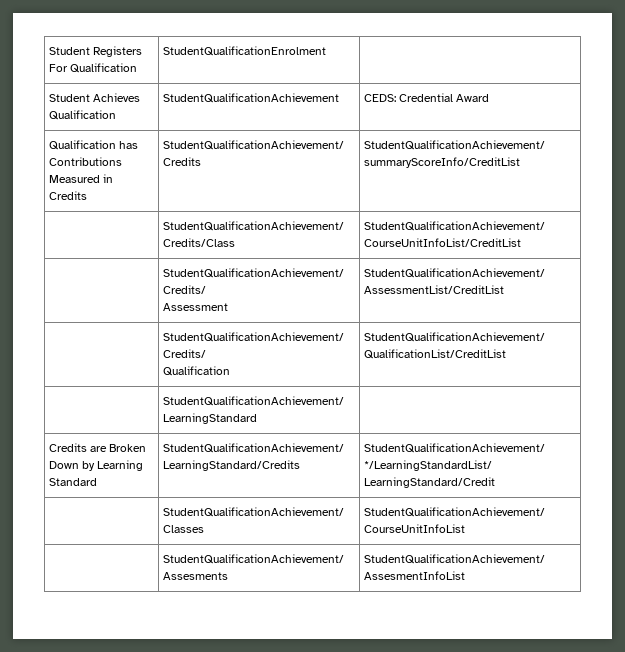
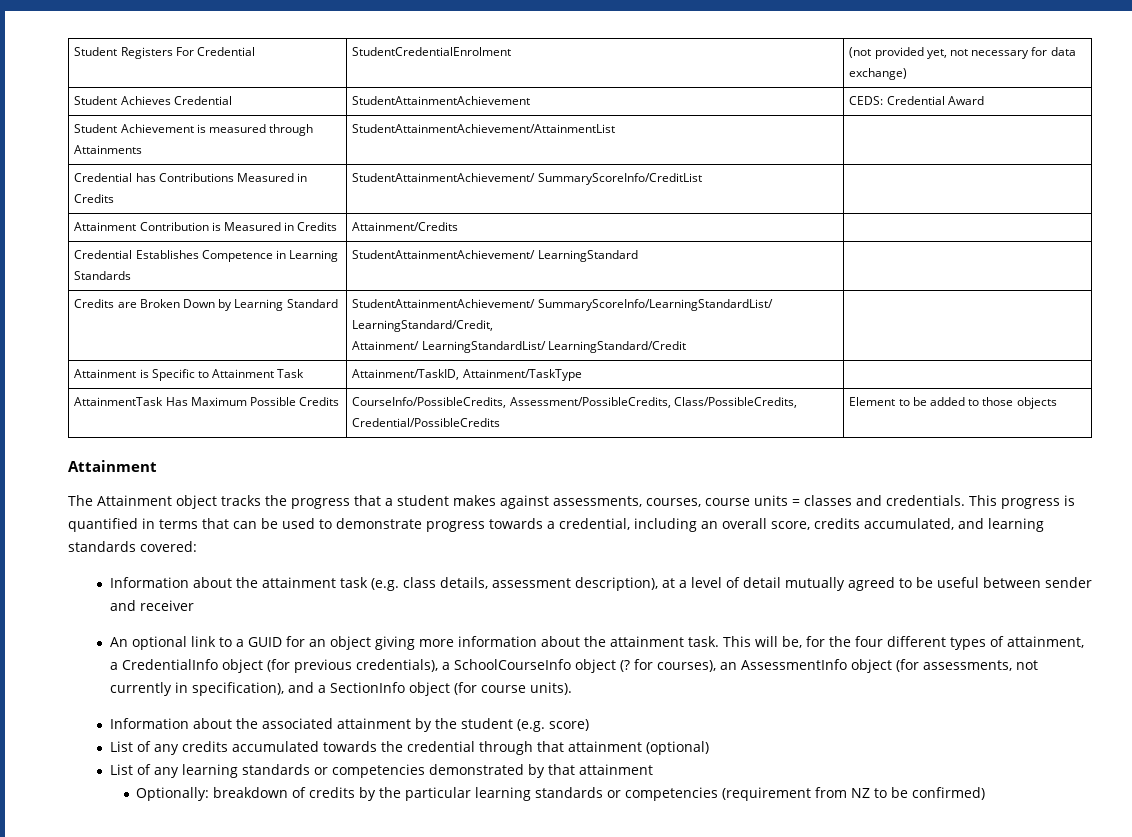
- Student Registers For Qualification | StudentQualificationEnrolment |
+ Student Registers For Credential | StudentCredentialEnrolment | (not provided yet, not necessary for data exchange)
- Student Achieves Qualification | StudentQualificationAchievement | CEDS: Credential Award
+ Student Achieves Credential | StudentAttainmentAchievement | CEDS: Credential Award
- Qualification has Contributions Measured in Credits | StudentQualificationAchievement/ Credits | StudentQualificationAchievement/ summaryScoreInfo/CreditList
- | StudentQualificationAchievement/ Credits/Class | StudentQualificationAchievement/ CourseUnitInfoList/CreditList
- | StudentQualificationAchievement/ Credits/
- Assessment | StudentQualificationAchievement/ AssessmentList/CreditList
- | StudentQualificationAchievement/ Credits/
- Qualification | StudentQualificationAchievement/ QualificationList/CreditList
- | StudentQualificationAchievement/ LearningStandard |
+ Student Achievement is measured through Attainments | StudentAttainmentAchievement/AttainmentList |
+ Credential has Contributions Measured in Credits | StudentAttainmentAchievement/ SummaryScoreInfo/CreditList |
+ Attainment Contribution is Measured in Credits | Attainment/Credits |
+ Credential Establishes Competence in Learning Standards | StudentAttainmentAchievement/ LearningStandard |
- Credits are Broken Down by Learning Standard | StudentQualificationAchievement/ LearningStandard/Credits | StudentQualificationAchievement/ */LearningStandardList/ LearningStandard/Credit
- | StudentQualificationAchievement/ Classes | StudentQualificationAchievement/ CourseUnitInfoList
- | StudentQualificationAchievement/ Assesments | StudentQualificationAchievement/ AssesmentInfoList
+ Credits are Broken Down by Learning Standard | StudentAttainmentAchievement/ SummaryScoreInfo/LearningStandardList/ LearningStandard/Credit,
+ Attainment/ LearningStandardList/ LearningStandard/Credit |
+ Attainment is Specific to Attainment Task | Attainment/TaskID, Attainment/TaskType |
+ AttainmentTask Has Maximum Possible Credits | CourseInfo/PossibleCredits, Assessment/PossibleCredits, Class/PossibleCredits, Credential/PossibleCredits | Element to be added to those objects
+ Attainment
+ The Attainment object tracks the progress that a student makes against assessments, courses, course units = classes and credentials. This progress is quantified in terms that can be used to demonstrate progress towards a credential, including an overall score, credits accumulated, and learning standards covered:
+ Information about the attainment task (e.g. class details, assessment description), at a level of detail mutually agreed to be useful between sender and receiver
+ An optional link to a GUID for an object giving more information about the attainment task. This will be, for the four different types of attainment, a CredentialInfo object (for previous credentials), a SchoolCourseInfo object (? for courses), an AssessmentInfo object (for assessments, not currently in specification), and a SectionInfo object (for course units).
+ Information about the associated attainment by the student (e.g. score)
+ List of any credits accumulated towards the credential through that attainment (optional)
+ List of any learning standards or competencies demonstrated by that attainment
+ Optionally: breakdown of credits by the particular learning standards or competencies (requirement from NZ to be confirmed)

